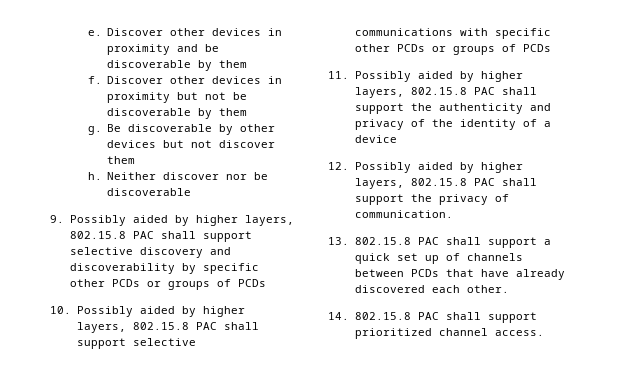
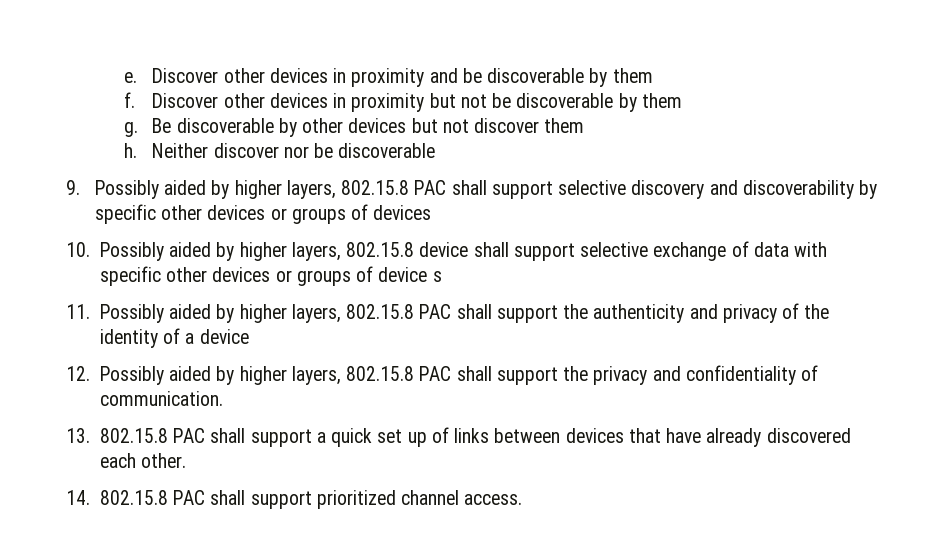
- 9. Possibly aided by higher layers, 802.15.8 PAC shall support selective discovery and discoverability by specific other PCDs or groups of PCDs
+ 9. Possibly aided by higher layers, 802.15.8 PAC shall support selective discovery and discoverability by specific other devices or groups of devices
- 10. Possibly aided by higher layers, 802.15.8 PAC shall support selective communications with specific other PCDs or groups of PCDs
+ 10. Possibly aided by higher layers, 802.15.8 device shall support selective exchange of data with specific other devices or groups of device s
- 12. Possibly aided by higher layers, 802.15.8 PAC shall support the privacy of communication.
+ 12. Possibly aided by higher layers, 802.15.8 PAC shall support the privacy and confidentiality of communication.
- 13. 802.15.8 PAC shall support a quick set up of channels between PCDs that have already discovered each other.
+ 13. 802.15.8 PAC shall support a quick set up of links between devices that have already discovered each other.

